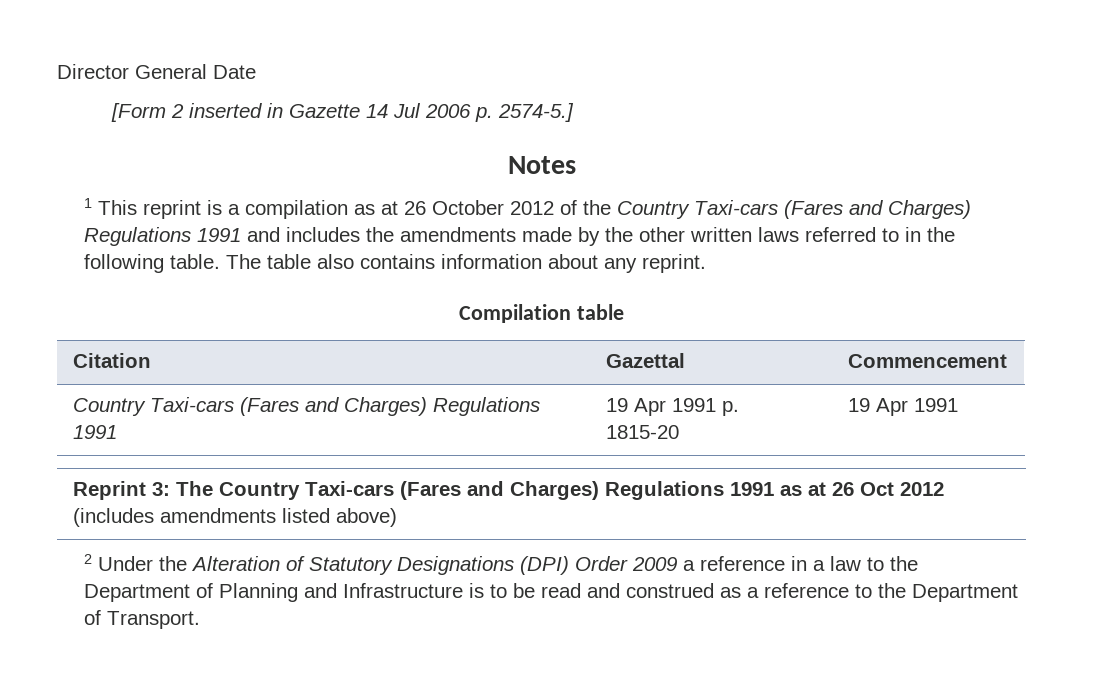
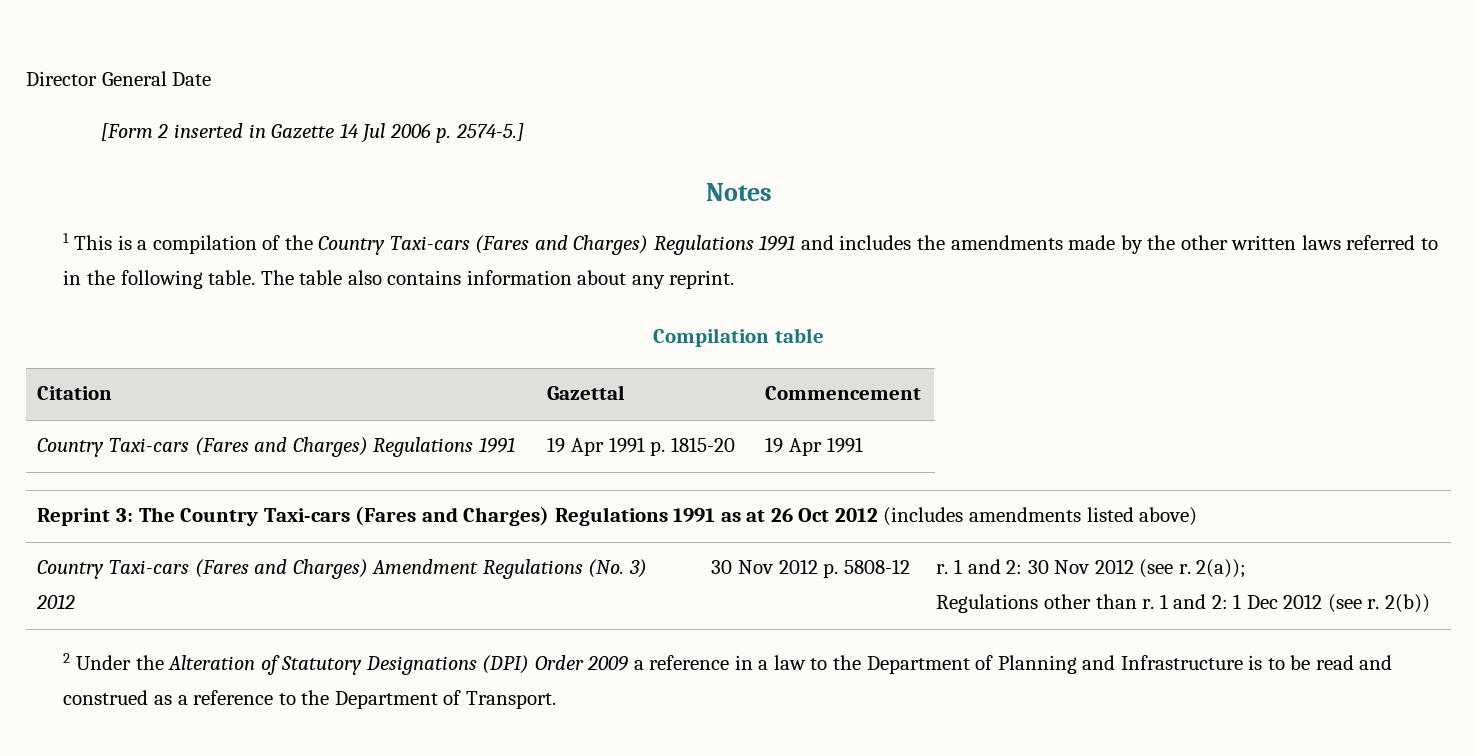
- 1 This reprint is a compilation as at 26 October 2012 of the Country Taxi-cars (Fares and Charges) Regulations 1991 and includes the amendments made by the other written laws referred to in the following table.
+ 1 This is a compilation of the Country Taxi-cars (Fares and Charges) Regulations 1991 and includes the amendments made by the other written laws referred to in the following table.
+ Country Taxi-cars (Fares and Charges) Amendment Regulations (No. 3) 2012 | 30 Nov 2012 p. 5808-12 | r. 1 and 2: 30 Nov 2012 (see r. 2(a));
+ Regulations other than r. 1 and 2: 1 Dec 2012 (see r. 2(b))

